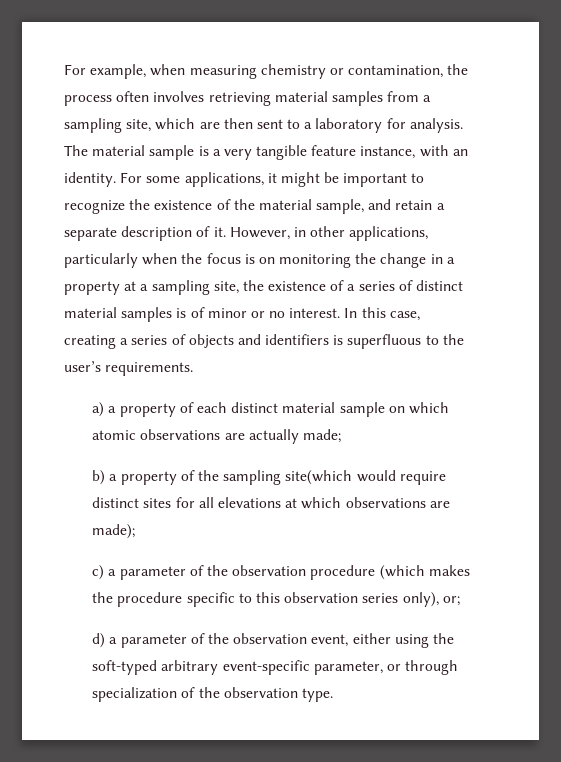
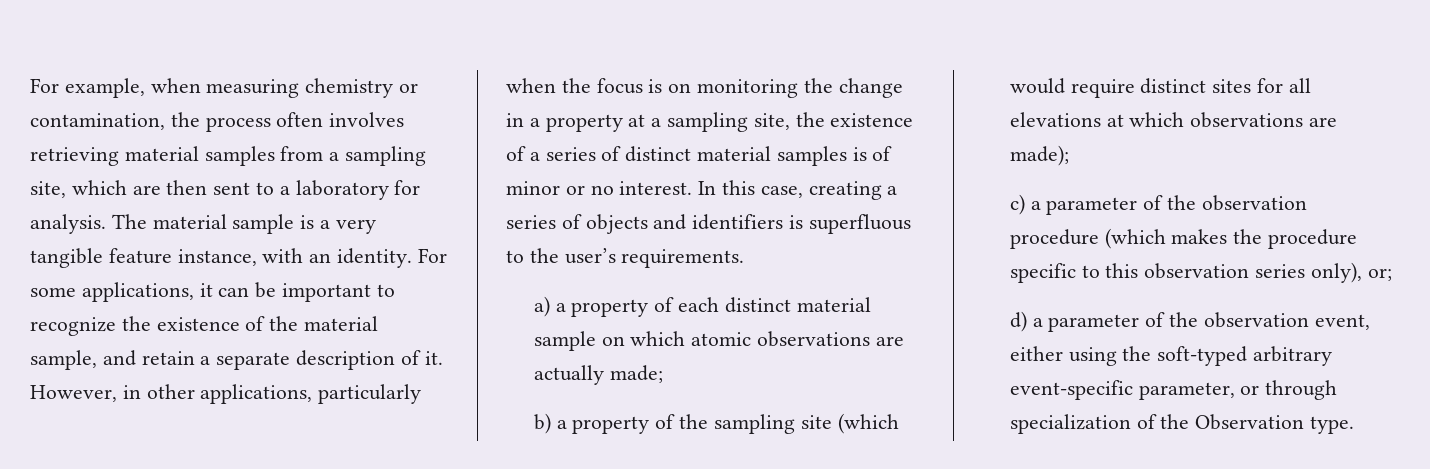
- For some applications, it might be important to recognize the existence of the material sample, and retain a separate description of it.
+ For some applications, it can be important to recognize the existence of the material sample, and retain a separate description of it.
- b) a property of the sampling site(which would require distinct sites for all elevations at which observations are made);
+ b) a property of the sampling site (which would require distinct sites for all elevations at which observations are made);
- d) a parameter of the observation event, either using the soft-typed arbitrary event-specific parameter, or through specialization of the observation type.
+ d) a parameter of the observation event, either using the soft-typed arbitrary event-specific parameter, or through specialization of the Observation type.

